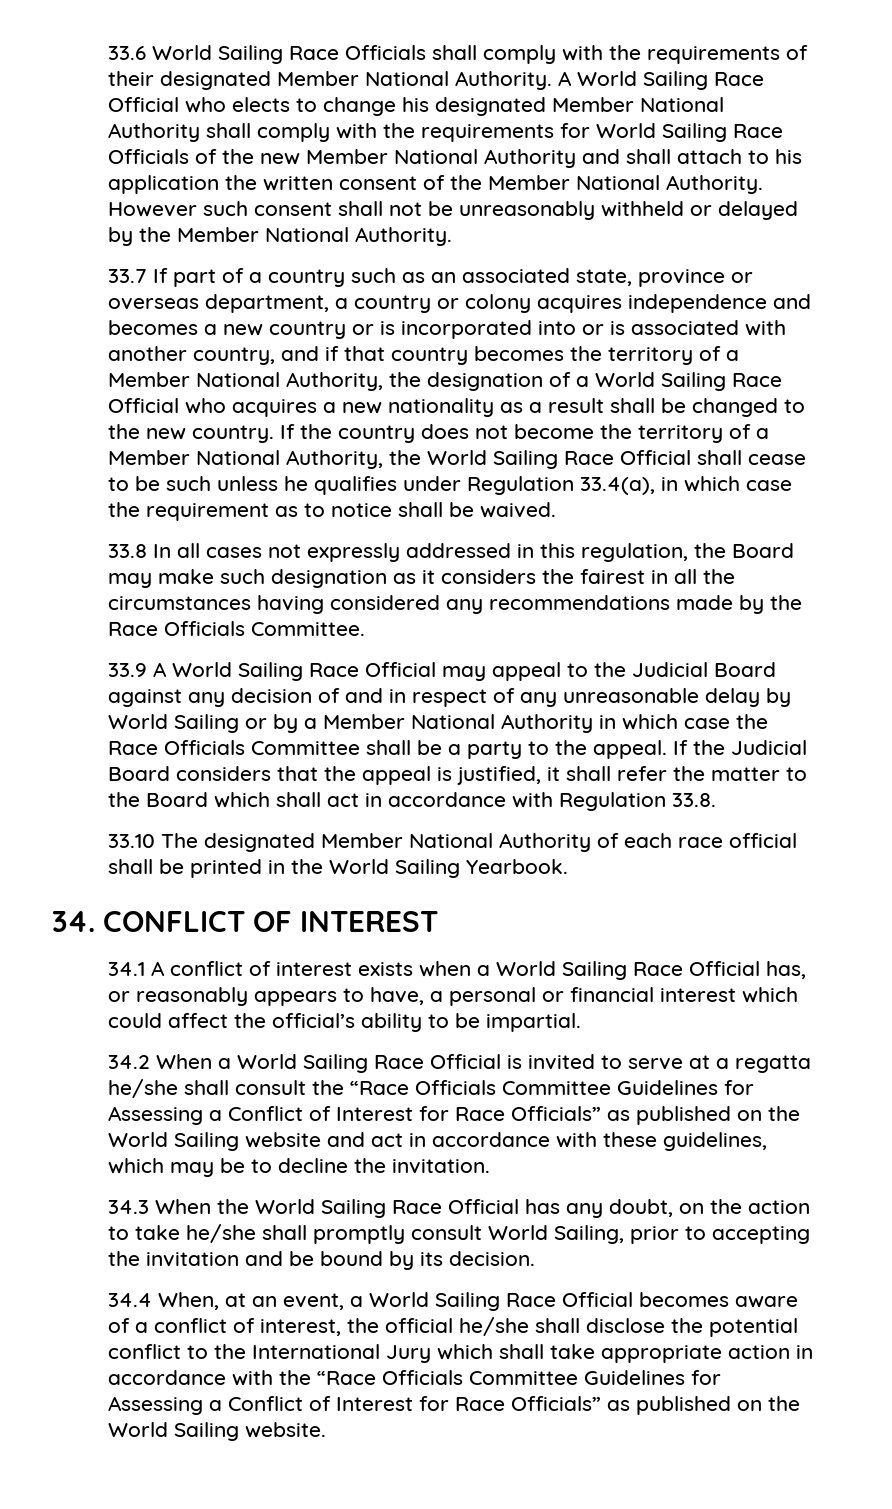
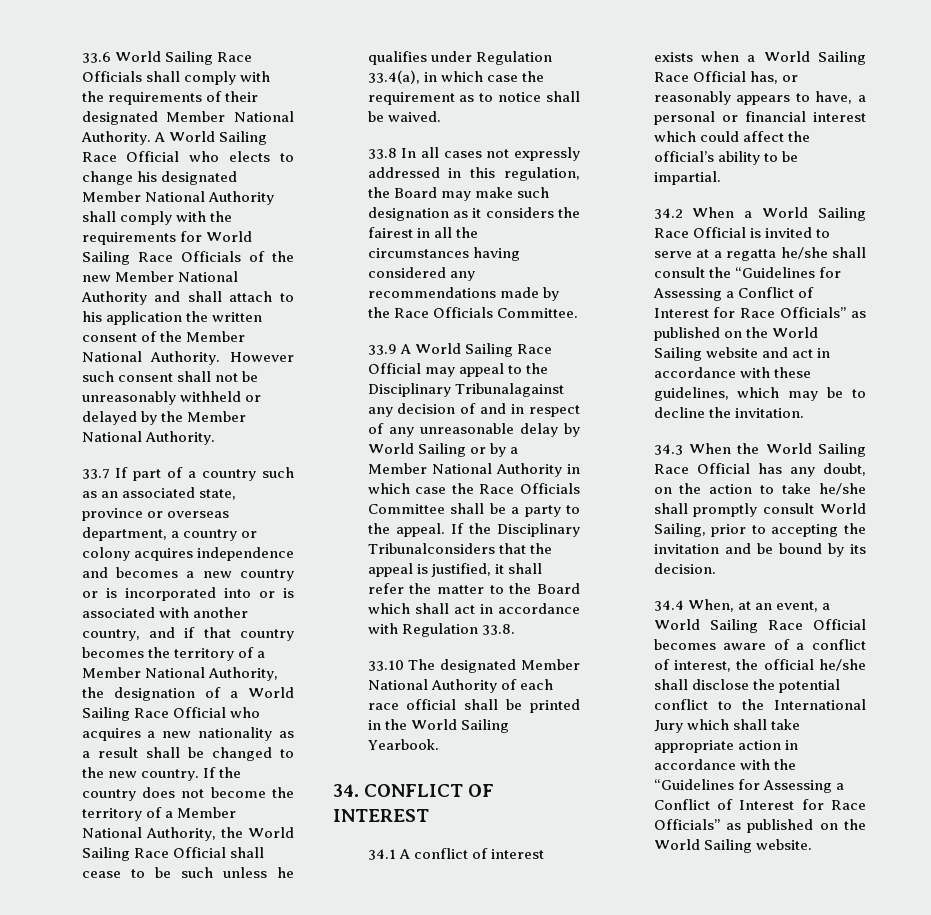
- 33.9 A World Sailing Race Official may appeal to the Judicial Board against any decision of and in respect of any unreasonable delay by World Sailing or by a Member National Authority in which case the Race Officials Committee shall be a party to the appeal.
+ 33.9 A World Sailing Race Official may appeal to the Disciplinary Tribunalagainst any decision of and in respect of any unreasonable delay by World Sailing or by a Member National Authority in which case the Race Officials Committee shall be a party to the appeal.
- If the Judicial Board considers that the appeal is justified, it shall refer the matter to the Board which shall act in accordance with Regulation 33.8.
+ If the Disciplinary Tribunalconsiders that the appeal is justified, it shall refer the matter to the Board which shall act in accordance with Regulation 33.8.
- 34.2 When a World Sailing Race Official is invited to serve at a regatta he/she shall consult the “Race Officials Committee Guidelines for Assessing a Conflict of Interest for Race Officials” as published on the World Sailing website and act in accordance with these guidelines, which may be to decline the invitation.
+ 34.2 When a World Sailing Race Official is invited to serve at a regatta he/she shall consult the “Guidelines for Assessing a Conflict of Interest for Race Officials” as published on the World Sailing website and act in accordance with these guidelines, which may be to decline the invitation.
- 34.4 When, at an event, a World Sailing Race Official becomes aware of a conflict of interest, the official he/she shall disclose the potential conflict to the International Jury which shall take appropriate action in accordance with the “Race Officials Committee Guidelines for Assessing a Conflict of Interest for Race Officials” as published on the World Sailing website.
+ 34.4 When, at an event, a World Sailing Race Official becomes aware of a conflict of interest, the official he/she shall disclose the potential conflict to the International Jury which shall take appropriate action in accordance with the “Guidelines for Assessing a Conflict of Interest for Race Officials” as published on the World Sailing website.

